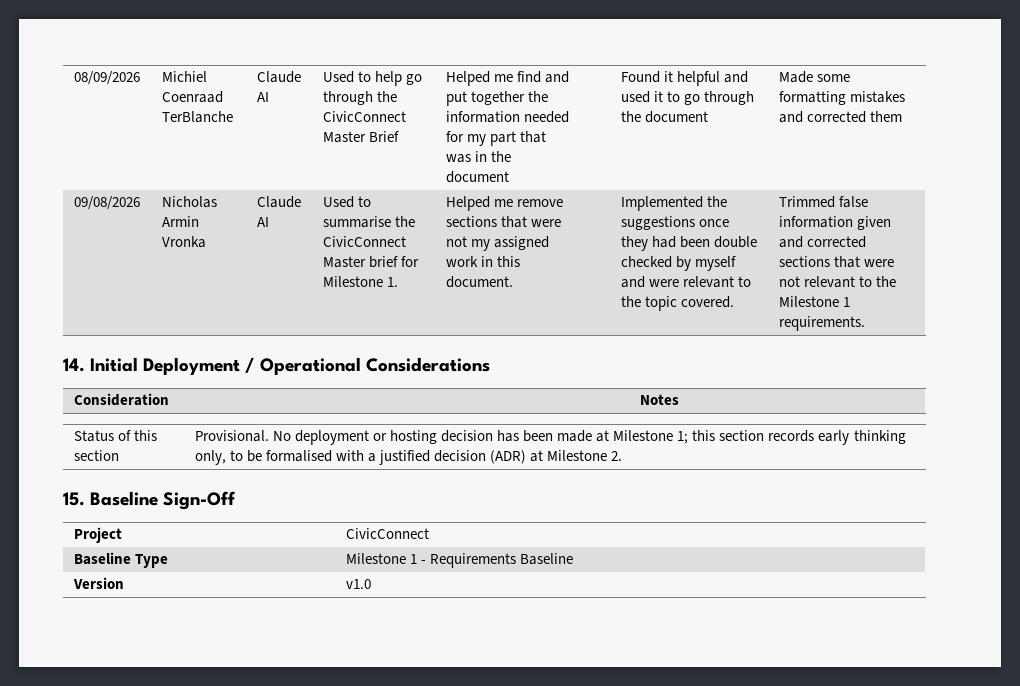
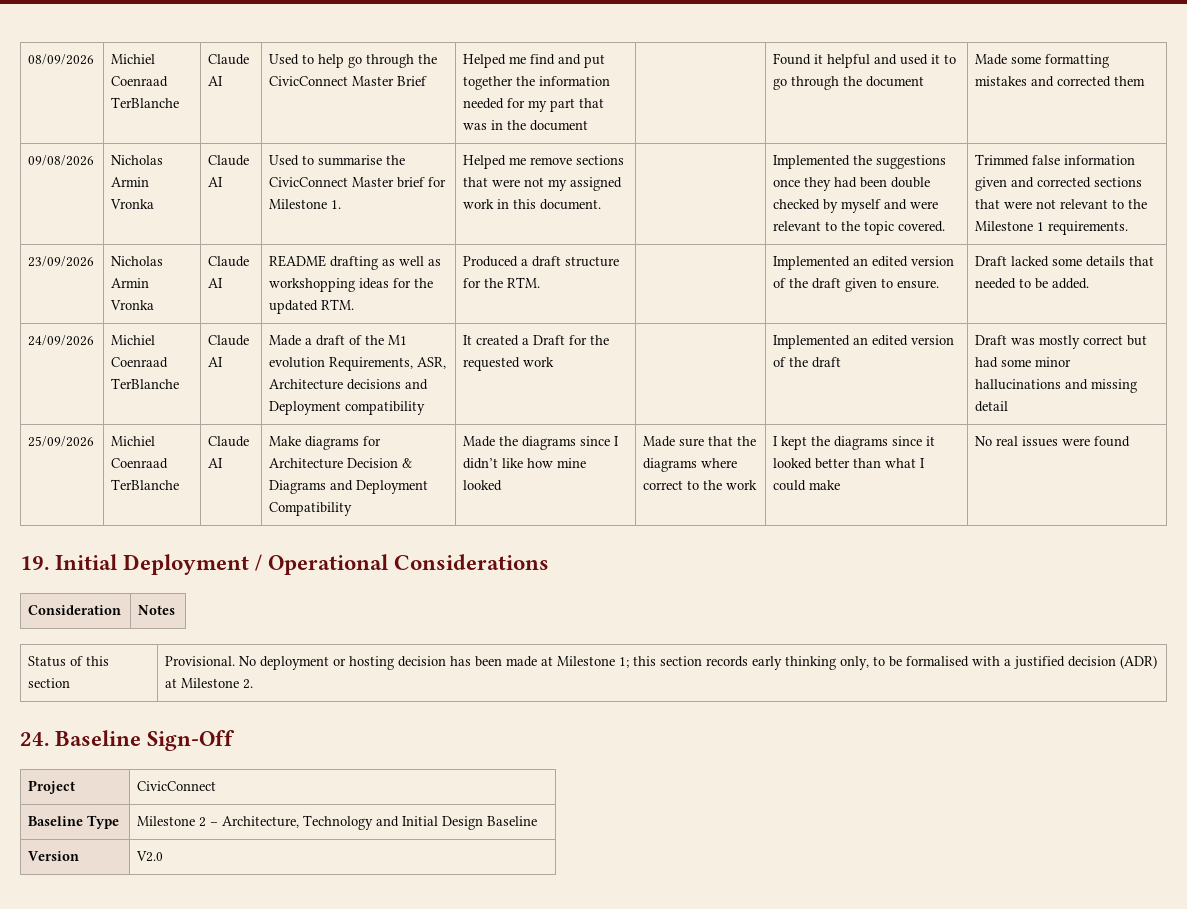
- 14. Initial Deployment / Operational Considerations
+ 23/09/2026 | Nicholas Armin Vronka | Claude AI | README drafting as well as workshopping ideas for the updated RTM. | Produced a draft structure for the RTM. | | Implemented an edited version of the draft given to ensure. | Draft lacked some details that needed to be added.
+ 24/09/2026 | Michiel Coenraad TerBlanche | Claude AI | Made a draft of the M1 evolution Requirements, ASR, Architecture decisions and Deployment compatibility | It created a Draft for the requested work | | Implemented an edited version of the draft | Draft was mostly correct but had some minor hallucinations and missing detail
+ 25/09/2026 | Michiel Coenraad TerBlanche | Claude AI | Make diagrams for Architecture Decision & Diagrams and Deployment Compatibility | Made the diagrams since I didn’t like how mine looked | Made sure that the diagrams where correct to the work | I kept the diagrams since it looked better than what I could make | No real issues were found
+ 19. Initial Deployment / Operational Considerations
- 15. Baseline Sign-Off
+ 24. Baseline Sign-Off
- Baseline Type | Milestone 1 - Requirements Baseline
+ Baseline Type | Milestone 2 – Architecture, Technology and Initial Design Baseline
- Version | v1.0
+ Version | V2.0

